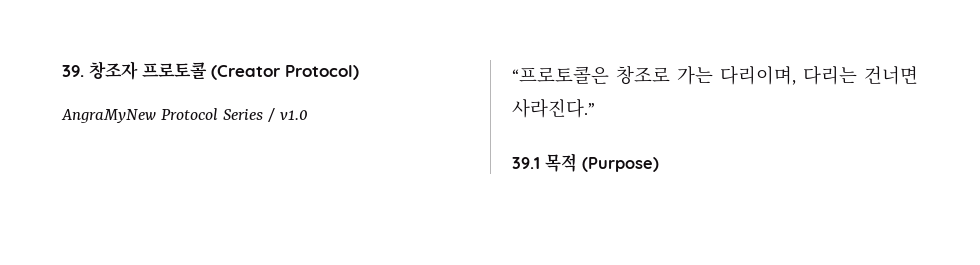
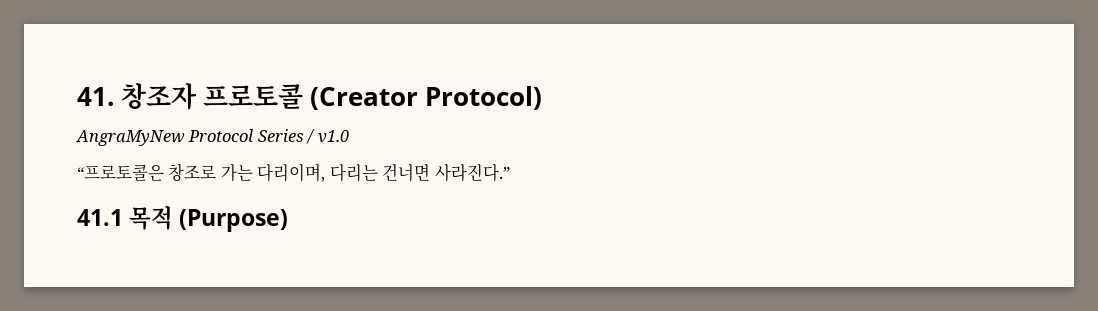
- 39. 창조자 프로토콜 (Creator Protocol)
+ 41. 창조자 프로토콜 (Creator Protocol)
- 39.1 목적 (Purpose)
+ 41.1 목적 (Purpose)

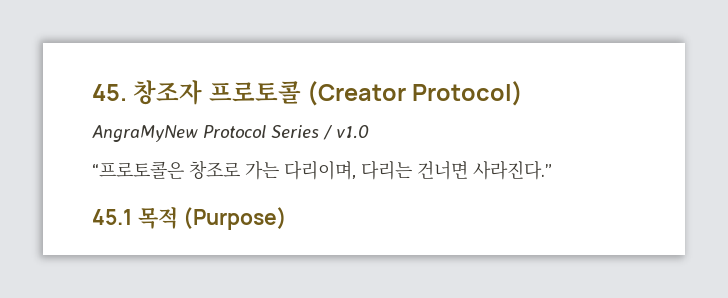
- 41. 창조자 프로토콜 (Creator Protocol)
+ 45. 창조자 프로토콜 (Creator Protocol)
- 41.1 목적 (Purpose)
+ 45.1 목적 (Purpose)

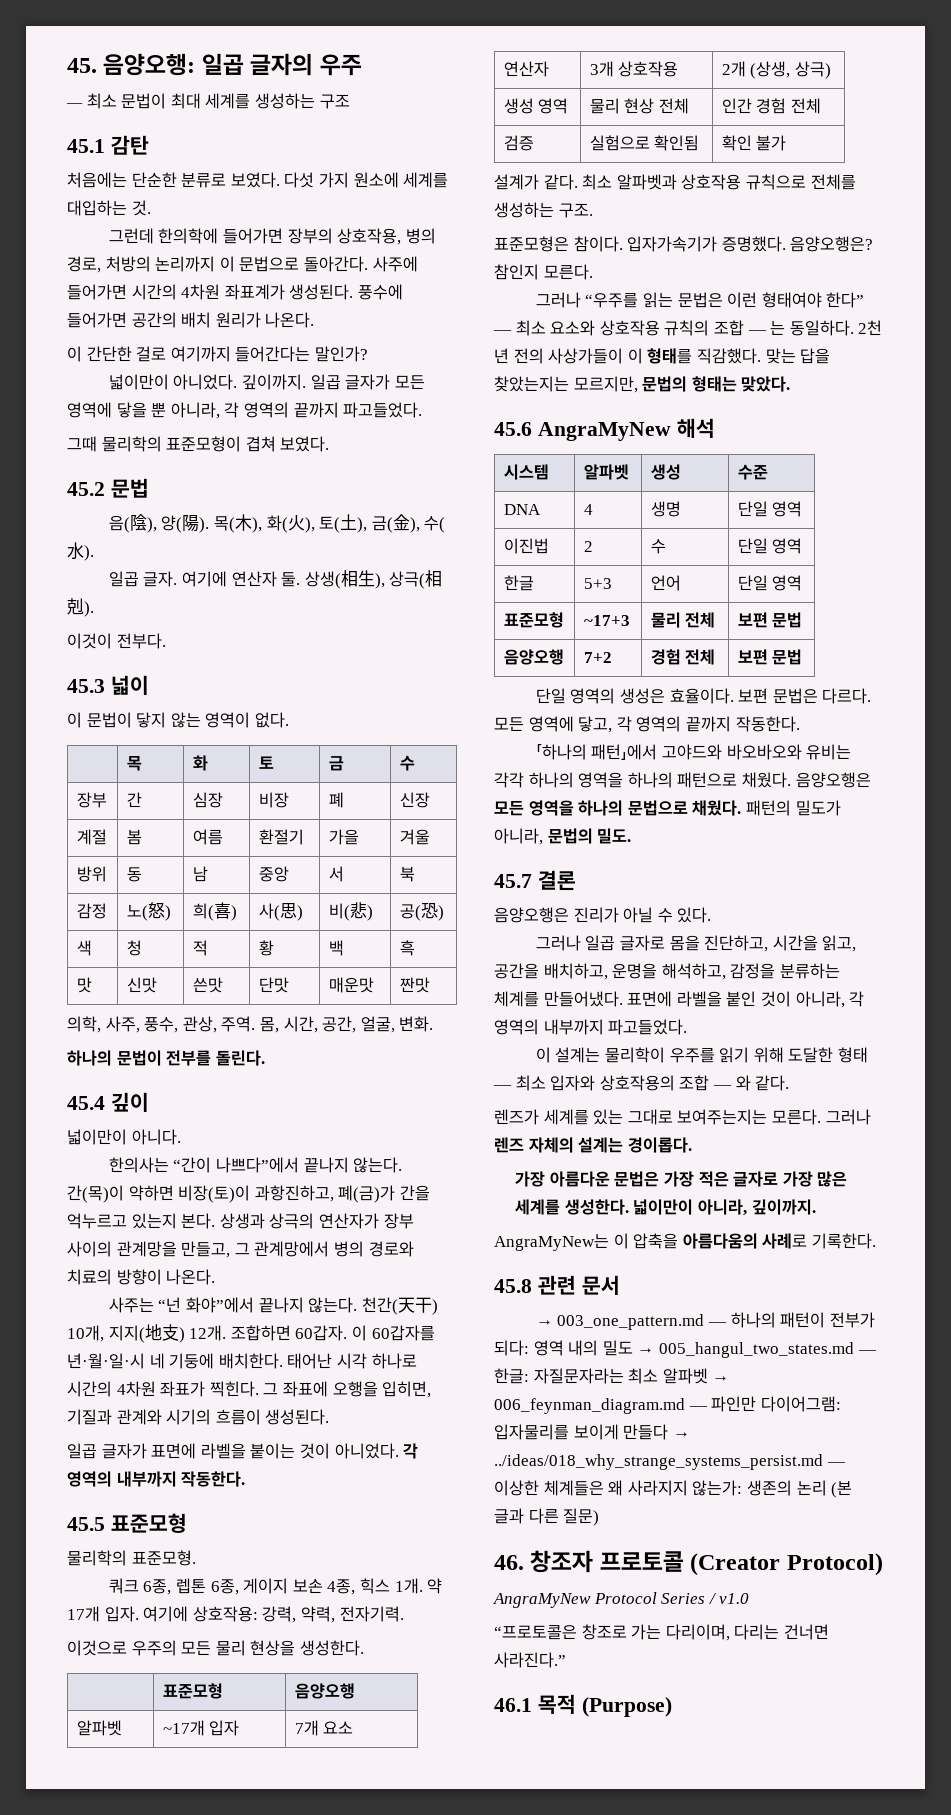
- 45. 창조자 프로토콜 (Creator Protocol)
+ 45. 음양오행: 일곱 글자의 우주
+ — 최소 문법이 최대 세계를 생성하는 구조
+ 45.1 감탄
+ 처음에는 단순한 분류로 보였다. 다섯 가지 원소에 세계를 대입하는 것.
+ 그런데 한의학에 들어가면 장부의 상호작용, 병의 경로, 처방의 논리까지 이 문법으로 돌아간다. 사주에 들어가면 시간의 4차원 좌표계가 생성된다. 풍수에 들어가면 공간의 배치 원리가 나온다.
+ 이 간단한 걸로 여기까지 들어간다는 말인가?
+ 넓이만이 아니었다. 깊이까지. 일곱 글자가 모든 영역에 닿을 뿐 아니라, 각 영역의 끝까지 파고들었다.
+ 그때 물리학의 표준모형이 겹쳐 보였다.
+ 45.2 문법
+ 음(陰), 양(陽). 목(木), 화(火), 토(土), 금(金), 수(水).
+ 일곱 글자. 여기에 연산자 둘. 상생(相生), 상극(相剋).
+ 이것이 전부다.
+ 45.3 넓이
+ 이 문법이 닿지 않는 영역이 없다.
+ | 목 | 화 | 토 | 금 | 수
+ 장부 | 간 | 심장 | 비장 | 폐 | 신장
+ 계절 | 봄 | 여름 | 환절기 | 가을 | 겨울
+ 방위 | 동 | 남 | 중앙 | 서 | 북
+ 감정 | 노(怒) | 희(喜) | 사(思) | 비(悲) | 공(恐)
+ 색 | 청 | 적 | 황 | 백 | 흑
+ 맛 | 신맛 | 쓴맛 | 단맛 | 매운맛 | 짠맛
+ 의학, 사주, 풍수, 관상, 주역. 몸, 시간, 공간, 얼굴, 변화.
+ 하나의 문법이 전부를 돌린다.
+ 45.4 깊이
+ 넓이만이 아니다.
+ 한의사는 “간이 나쁘다”에서 끝나지 않는다. 간(목)이 약하면 비장(토)이 과항진하고, 폐(금)가 간을 억누르고 있는지 본다. 상생과 상극의 연산자가 장부 사이의 관계망을 만들고, 그 관계망에서 병의 경로와 치료의 방향이 나온다.
+ 사주는 “넌 화야”에서 끝나지 않는다. 천간(天干) 10개, 지지(地支) 12개. 조합하면 60갑자. 이 60갑자를 년·월·일·시 네 기둥에 배치한다. 태어난 시각 하나로 시간의 4차원 좌표가 찍힌다. 그 좌표에 오행을 입히면, 기질과 관계와 시기의 흐름이 생성된다.
+ 일곱 글자가 표면에 라벨을 붙이는 것이 아니었다. 각 영역의 내부까지 작동한다.
+ 45.5 표준모형
+ 물리학의 표준모형.
+ 쿼크 6종, 렙톤 6종, 게이지 보손 4종, 힉스 1개. 약 17개 입자. 여기에 상호작용: 강력, 약력, 전자기력.
+ 이것으로 우주의 모든 물리 현상을 생성한다.
+ | 표준모형 | 음양오행
+ 알파벳 | ~17개 입자 | 7개 요소
+ 연산자 | 3개 상호작용 | 2개 (상생, 상극)
+ 생성 영역 | 물리 현상 전체 | 인간 경험 전체
+ 검증 | 실험으로 확인됨 | 확인 불가
+ 설계가 같다. 최소 알파벳과 상호작용 규칙으로 전체를 생성하는 구조.
+ 표준모형은 참이다. 입자가속기가 증명했다. 음양오행은? 참인지 모른다.
+ 그러나 “우주를 읽는 문법은 이런 형태여야 한다” — 최소 요소와 상호작용 규칙의 조합 — 는 동일하다. 2천 년 전의 사상가들이 이 형태를 직감했다. 맞는 답을 찾았는지는 모르지만, 문법의 형태는 맞았다.
+ 45.6 AngraMyNew 해석
+ 시스템 | 알파벳 | 생성 | 수준
+ DNA | 4 | 생명 | 단일 영역
+ 이진법 | 2 | 수 | 단일 영역
+ 한글 | 5+3 | 언어 | 단일 영역
+ 표준모형 | ~17+3 | 물리 전체 | 보편 문법
+ 음양오행 | 7+2 | 경험 전체 | 보편 문법
+ 단일 영역의 생성은 효율이다. 보편 문법은 다르다. 모든 영역에 닿고, 각 영역의 끝까지 작동한다.
+ 「하나의 패턴」에서 고야드와 바오바오와 유비는 각각 하나의 영역을 하나의 패턴으로 채웠다. 음양오행은 모든 영역을 하나의 문법으로 채웠다. 패턴의 밀도가 아니라, 문법의 밀도.
+ 45.7 결론
+ 음양오행은 진리가 아닐 수 있다.
+ 그러나 일곱 글자로 몸을 진단하고, 시간을 읽고, 공간을 배치하고, 운명을 해석하고, 감정을 분류하는 체계를 만들어냈다. 표면에 라벨을 붙인 것이 아니라, 각 영역의 내부까지 파고들었다.
+ 이 설계는 물리학이 우주를 읽기 위해 도달한 형태 — 최소 입자와 상호작용의 조합 — 와 같다.
+ 렌즈가 세계를 있는 그대로 보여주는지는 모른다. 그러나 렌즈 자체의 설계는 경이롭다.
+ 가장 아름다운 문법은 가장 적은 글자로 가장 많은 세계를 생성한다. 넓이만이 아니라, 깊이까지.
+ AngraMyNew는 이 압축을 아름다움의 사례로 기록한다.
+ 45.8 관련 문서
+ → 003_one_pattern.md — 하나의 패턴이 전부가 되다: 영역 내의 밀도 → 005_hangul_two_states.md — 한글: 자질문자라는 최소 알파벳 → 006_feynman_diagram.md — 파인만 다이어그램: 입자물리를 보이게 만들다 → ../ideas/018_why_strange_systems_persist.md — 이상한 체계들은 왜 사라지지 않는가: 생존의 논리 (본 글과 다른 질문)
+ 46. 창조자 프로토콜 (Creator Protocol)
- 45.1 목적 (Purpose)
+ 46.1 목적 (Purpose)

